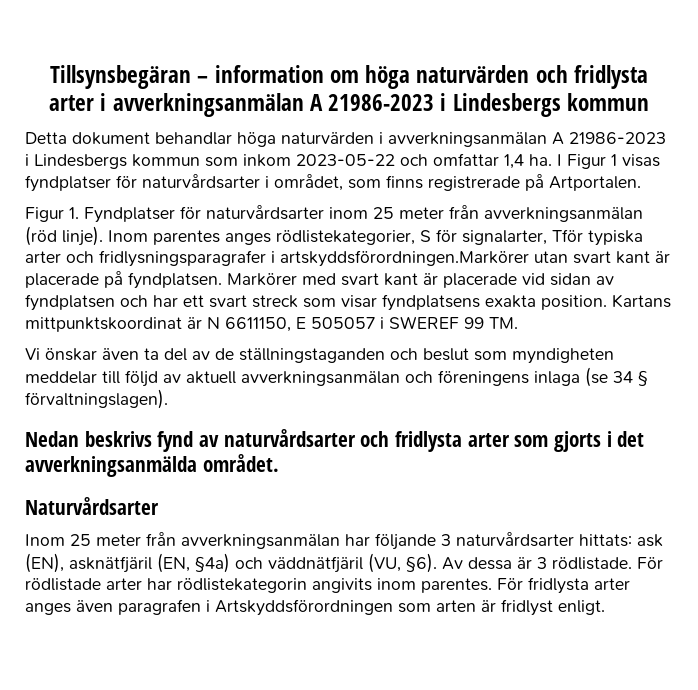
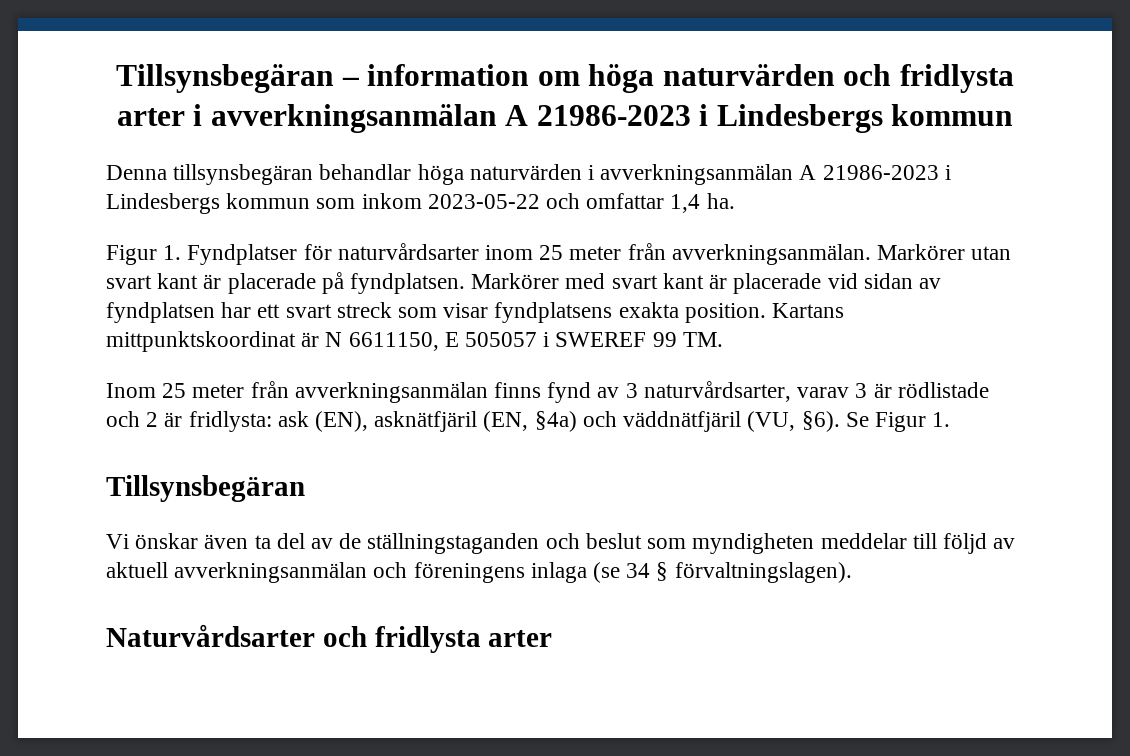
- Detta dokument behandlar höga naturvärden i avverkningsanmälan A 21986-2023 i Lindesbergs kommun som inkom 2023-05-22 och omfattar 1,4 ha. I Figur 1 visas fyndplatser för naturvårdsarter i området, som finns registrerade på Artportalen.
+ Denna tillsynsbegäran behandlar höga naturvärden i avverkningsanmälan A 21986-2023 i Lindesbergs kommun som inkom 2023-05-22 och omfattar 1,4 ha.
- Figur 1. Fyndplatser för naturvårdsarter inom 25 meter från avverkningsanmälan (röd linje). Inom parentes anges rödlistekategorier, S för signalarter, Tför typiska arter och fridlysningsparagrafer i artskyddsförordningen.Markörer utan svart kant är placerade på fyndplatsen.
+ Figur 1. Fyndplatser för naturvårdsarter inom 25 meter från avverkningsanmälan. Markörer utan svart kant är placerade på fyndplatsen.
- Markörer med svart kant är placerade vid sidan av fyndplatsen och har ett svart streck som visar fyndplatsens exakta position.
+ Markörer med svart kant är placerade vid sidan av fyndplatsen har ett svart streck som visar fyndplatsens exakta position.
+ Inom 25 meter från avverkningsanmälan finns fynd av 3 naturvårdsarter, varav 3 är rödlistade och 2 är fridlysta: ask (EN), asknätfjäril (EN, §4a) och väddnätfjäril (VU, §6). Se Figur 1.
+ Tillsynsbegäran
- Nedan beskrivs fynd av naturvårdsarter och fridlysta arter som gjorts i det avverkningsanmälda området.
- Naturvårdsarter
- Inom 25 meter från avverkningsanmälan har följande 3 naturvårdsarter hittats: ask (EN), asknätfjäril (EN, §4a) och väddnätfjäril (VU, §6). Av dessa är 3 rödlistade. För rödlistade arter har rödlistekategorin angivits inom parentes. För fridlysta arter anges även paragrafen i Artskyddsförordningen som arten är fridlyst enligt.
+ Naturvårdsarter och fridlysta arter

